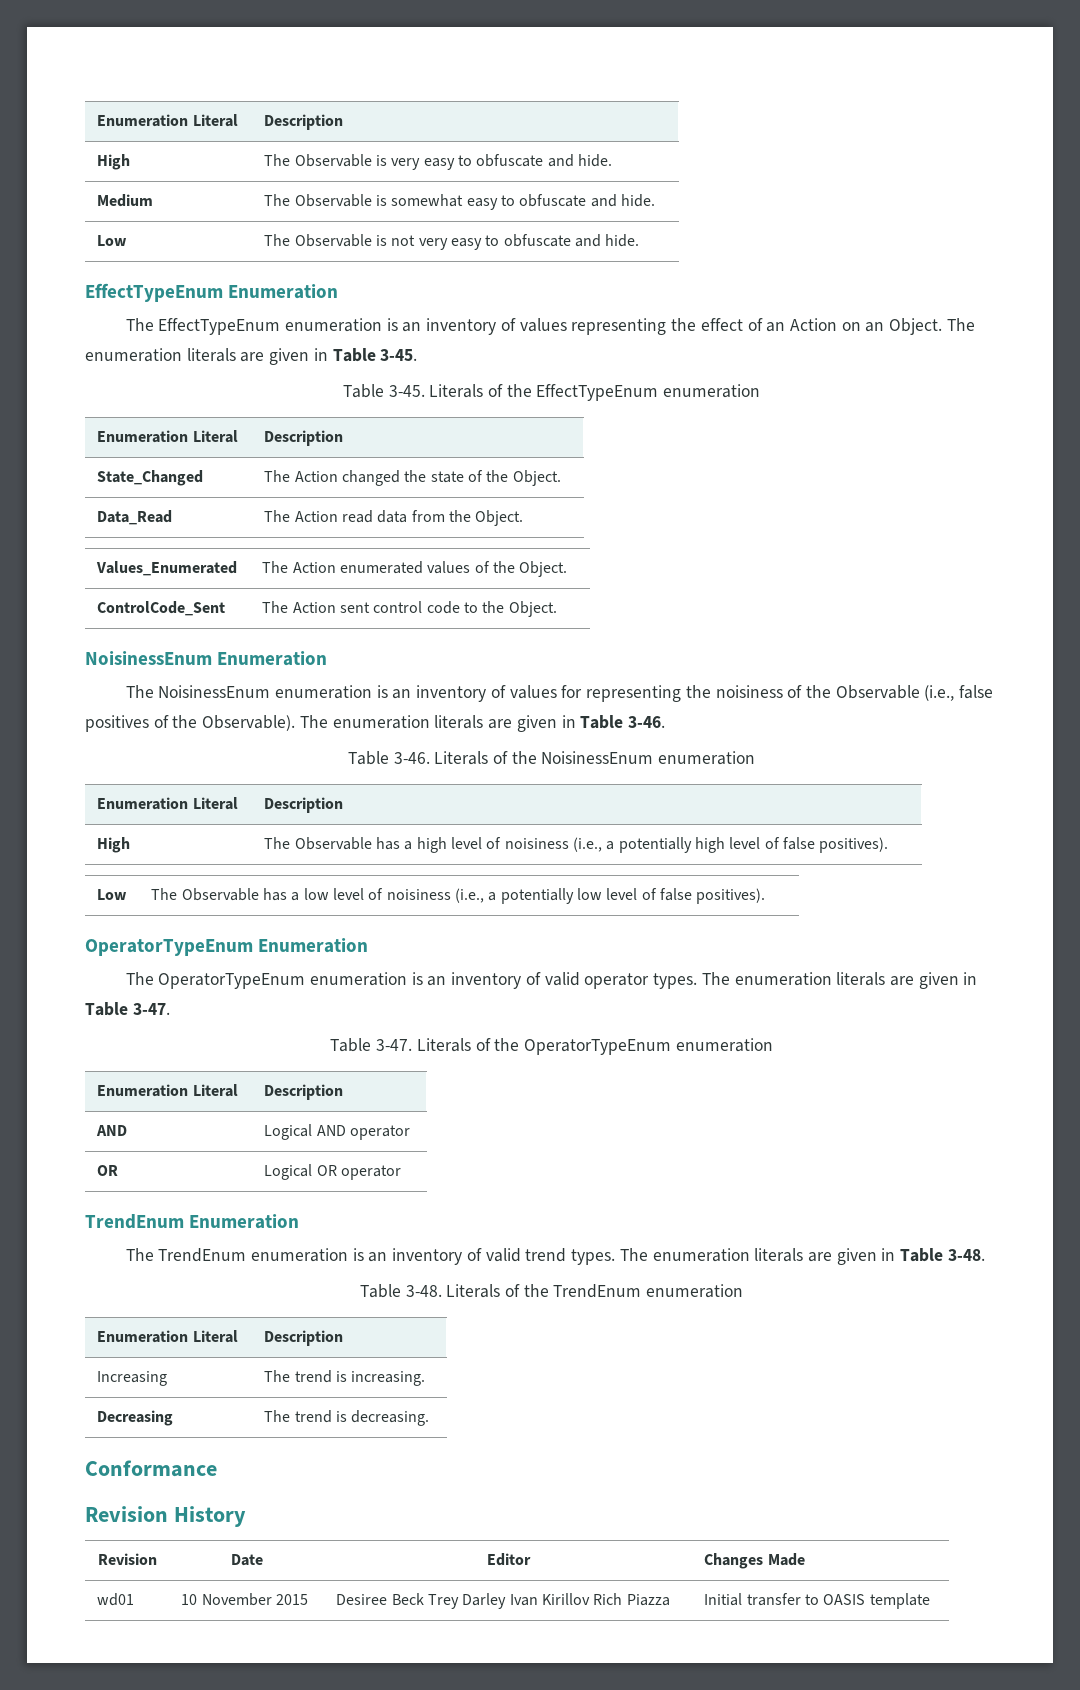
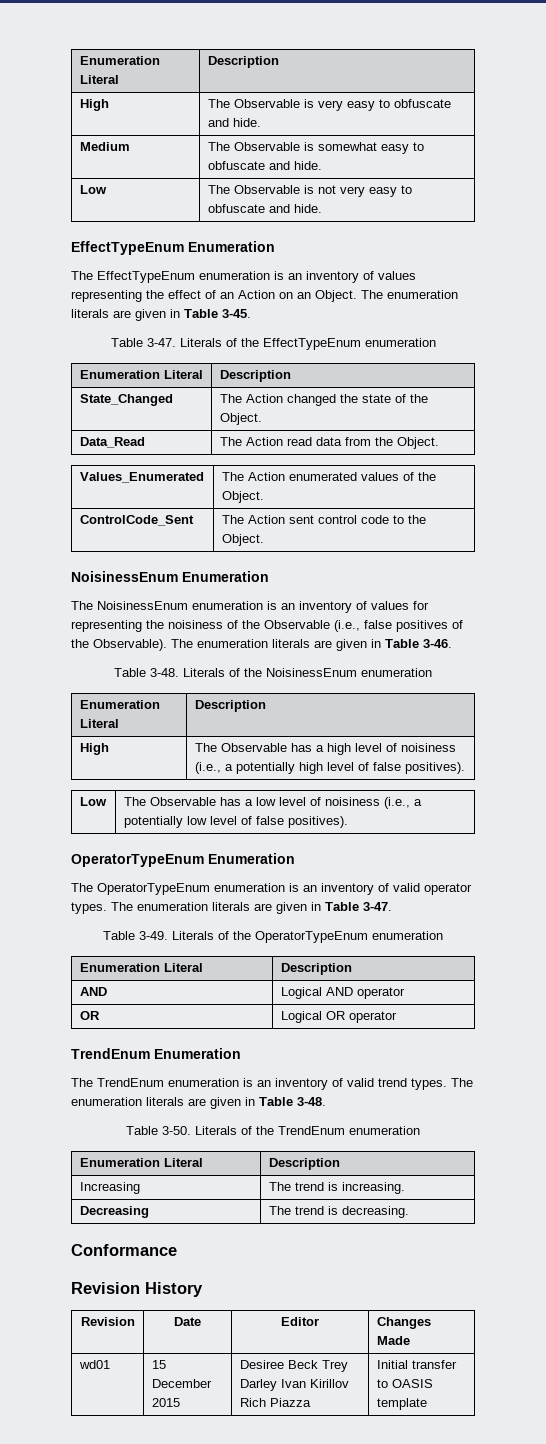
  The enumeration literals are given in Table 3-45.
- Table 3-45.
+ Table 3-47.
  The enumeration literals are given in Table 3-46.
- Table 3-46.
+ Table 3-48.
  The enumeration literals are given in Table 3-47.
- Table 3-47.
+ Table 3-49.
  The enumeration literals are given in Table 3-48.
- Table 3-48.
+ Table 3-50.
- wd01 | 10 November 2015 | Desiree Beck Trey Darley Ivan Kirillov Rich Piazza | Initial transfer to OASIS template
+ wd01 | 15 December 2015 | Desiree Beck Trey Darley Ivan Kirillov Rich Piazza | Initial transfer to OASIS template

